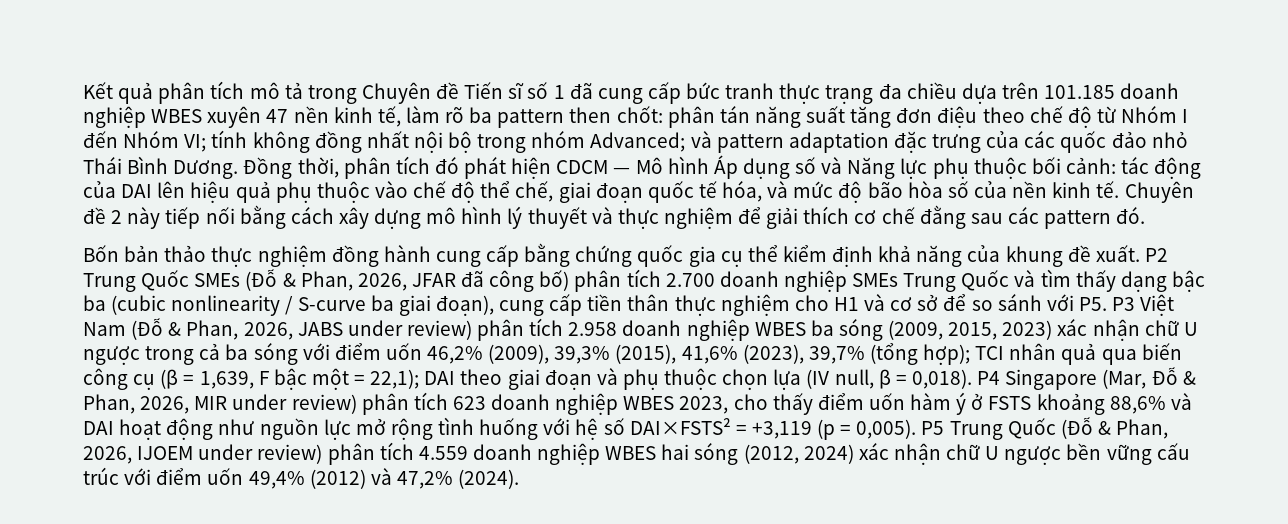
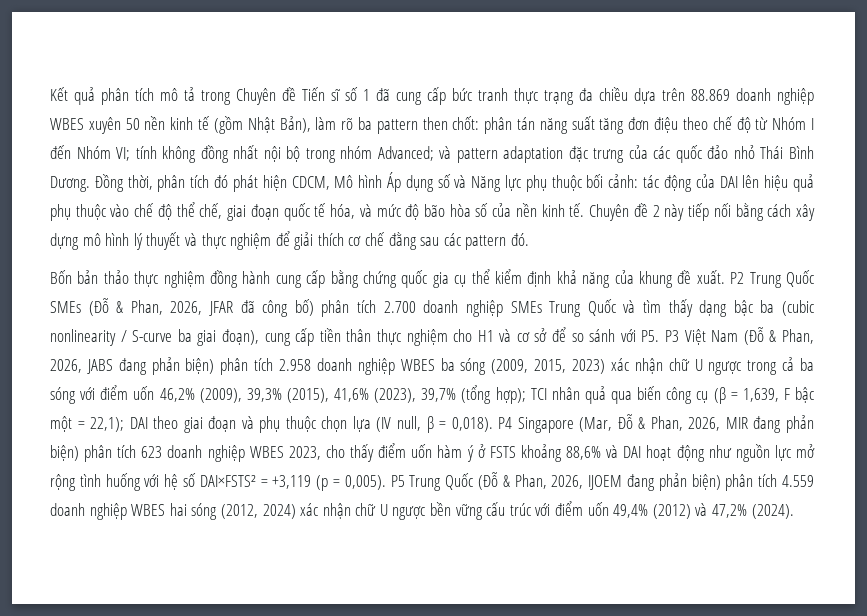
- Kết quả phân tích mô tả trong Chuyên đề Tiến sĩ số 1 đã cung cấp bức tranh thực trạng đa chiều dựa trên 101.185 doanh nghiệp WBES xuyên 47 nền kinh tế, làm rõ ba pattern then chốt:
+ Kết quả phân tích mô tả trong Chuyên đề Tiến sĩ số 1 đã cung cấp bức tranh thực trạng đa chiều dựa trên 88.869 doanh nghiệp WBES xuyên 50 nền kinh tế (gồm Nhật Bản), làm rõ ba pattern then chốt:
- Đồng thời, phân tích đó phát hiện CDCM — Mô hình Áp dụng số và Năng lực phụ thuộc bối cảnh: tác động của DAI lên hiệu quả phụ thuộc vào chế độ thể chế, giai đoạn quốc tế hóa, và mức độ bão hòa số của nền kinh tế.
+ Đồng thời, phân tích đó phát hiện CDCM, Mô hình Áp dụng số và Năng lực phụ thuộc bối cảnh: tác động của DAI lên hiệu quả phụ thuộc vào chế độ thể chế, giai đoạn quốc tế hóa, và mức độ bão hòa số của nền kinh tế.
- P2 Trung Quốc SMEs (Đỗ & Phan, 2026, JFAR đã công bố) phân tích 2.700 doanh nghiệp SMEs Trung Quốc và tìm thấy dạng bậc ba (cubic nonlinearity / S-curve ba giai đoạn), cung cấp tiền thân thực nghiệm cho H1 và cơ sở để so sánh với P5. P3 Việt Nam (Đỗ & Phan, 2026, JABS under review) phân tích 2.958 doanh nghiệp WBES ba sóng (2009, 2015, 2023) xác nhận chữ U ngược trong cả ba sóng với điểm uốn 46,2% (2009), 39,3% (2015), 41,6% (2023), 39,7% (tổng hợp);
+ P2 Trung Quốc SMEs (Đỗ & Phan, 2026, JFAR đã công bố) phân tích 2.700 doanh nghiệp SMEs Trung Quốc và tìm thấy dạng bậc ba (cubic nonlinearity / S-curve ba giai đoạn), cung cấp tiền thân thực nghiệm cho H1 và cơ sở để so sánh với P5. P3 Việt Nam (Đỗ & Phan, 2026, JABS đang phản biện) phân tích 2.958 doanh nghiệp WBES ba sóng (2009, 2015, 2023) xác nhận chữ U ngược trong cả ba sóng với điểm uốn 46,2% (2009), 39,3% (2015), 41,6% (2023), 39,7% (tổng hợp);
- P4 Singapore (Mar, Đỗ & Phan, 2026, MIR under review) phân tích 623 doanh nghiệp WBES 2023, cho thấy điểm uốn hàm ý ở FSTS khoảng 88,6% và DAI hoạt động như nguồn lực mở rộng tình huống với hệ số DAI×FSTS² = +3,119 (p = 0,005).
+ P4 Singapore (Mar, Đỗ & Phan, 2026, MIR đang phản biện) phân tích 623 doanh nghiệp WBES 2023, cho thấy điểm uốn hàm ý ở FSTS khoảng 88,6% và DAI hoạt động như nguồn lực mở rộng tình huống với hệ số DAI×FSTS² = +3,119 (p = 0,005).
- P5 Trung Quốc (Đỗ & Phan, 2026, IJOEM under review) phân tích 4.559 doanh nghiệp WBES hai sóng (2012, 2024) xác nhận chữ U ngược bền vững cấu trúc với điểm uốn 49,4% (2012) và 47,2% (2024).
+ P5 Trung Quốc (Đỗ & Phan, 2026, IJOEM đang phản biện) phân tích 4.559 doanh nghiệp WBES hai sóng (2012, 2024) xác nhận chữ U ngược bền vững cấu trúc với điểm uốn 49,4% (2012) và 47,2% (2024).

